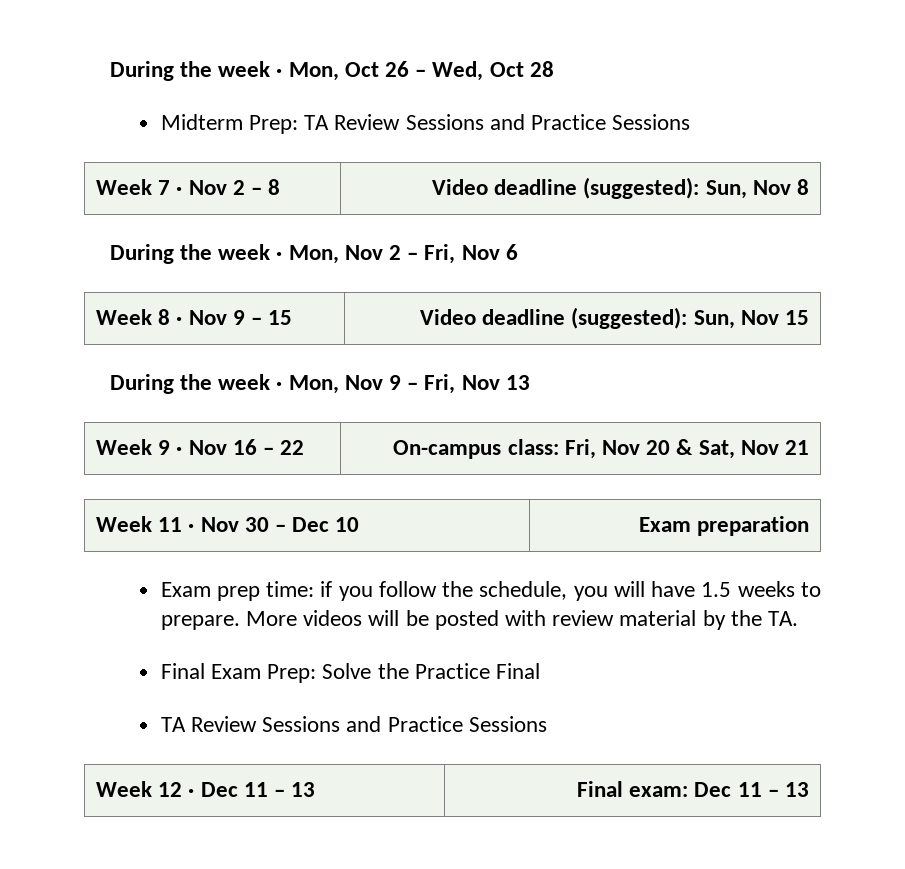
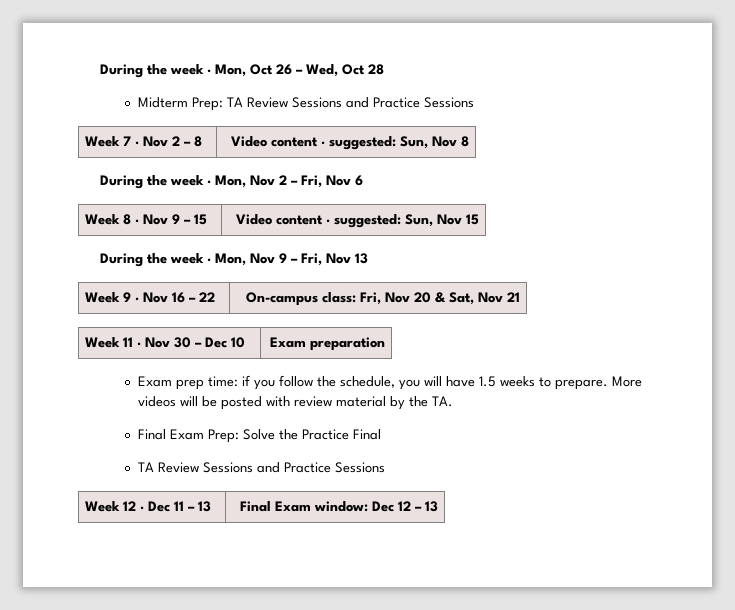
- Week 7 · Nov 2 – 8 | Video deadline (suggested): Sun, Nov 8
+ Week 7 · Nov 2 – 8 | Video content · suggested: Sun, Nov 8
- Week 8 · Nov 9 – 15 | Video deadline (suggested): Sun, Nov 15
+ Week 8 · Nov 9 – 15 | Video content · suggested: Sun, Nov 15
- Week 12 · Dec 11 – 13 | Final exam: Dec 11 – 13
+ Week 12 · Dec 11 – 13 | Final Exam window: Dec 12 – 13

